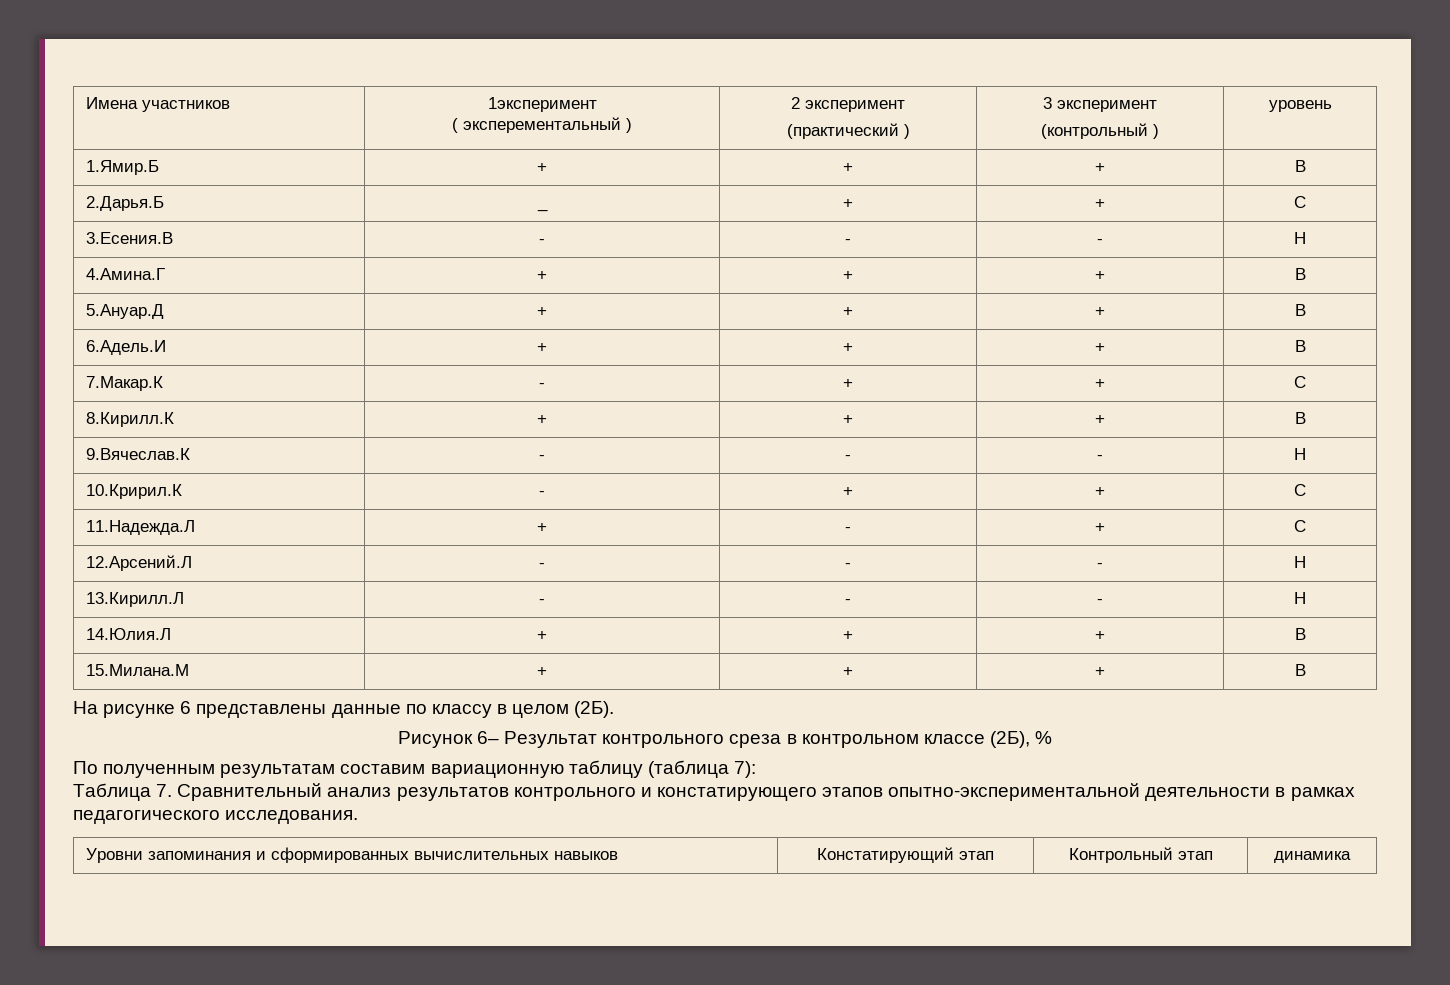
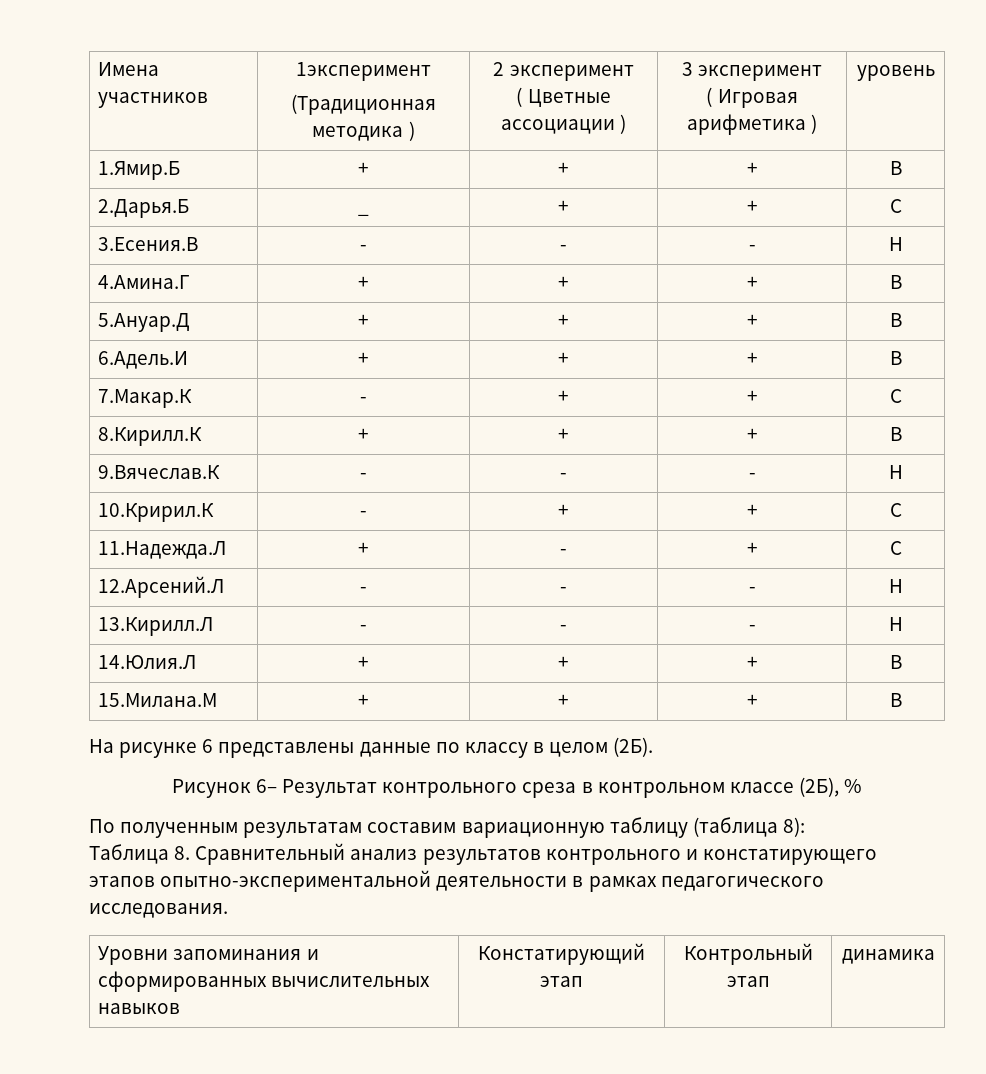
  Имена участников | 1эксперимент
- ( эксперементальный ) | 2 эксперимент
- (практический ) | 3 эксперимент
- (контрольный ) | уровень
+ (Традиционная методика ) | 2 эксперимент
+ ( Цветные ассоциации ) | 3 эксперимент
+ ( Игровая арифметика ) | уровень
- По полученным результатам составим вариационную таблицу (таблица 7):
+ По полученным результатам составим вариационную таблицу (таблица 8):
- Таблица 7. Сравнительный анализ результатов контрольного и констатирующего этапов опытно-экспериментальной деятельности в рамках педагогического исследования.
+ Таблица 8. Сравнительный анализ результатов контрольного и констатирующего этапов опытно-экспериментальной деятельности в рамках педагогического исследования.

